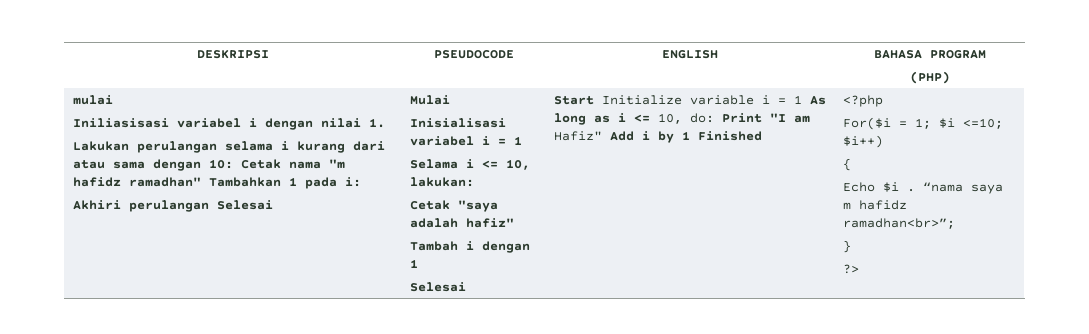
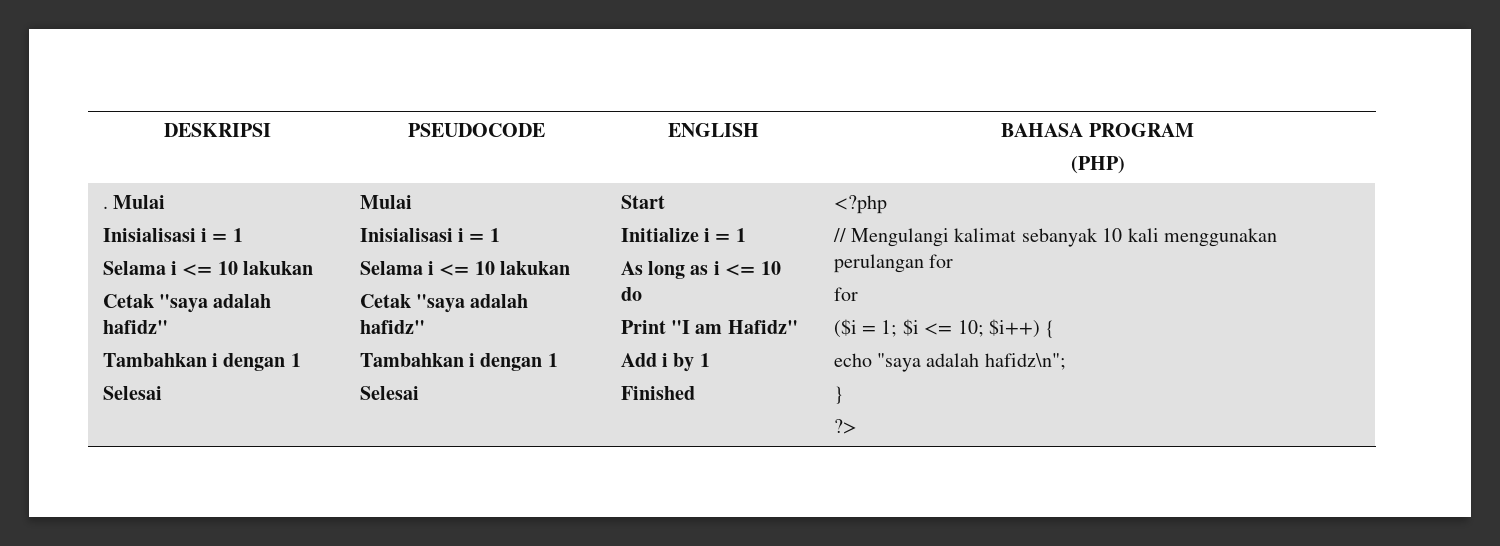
- mulai
- Iniliasisasi variabel i dengan nilai 1.
- Lakukan perulangan selama i kurang dari atau sama dengan 10: Cetak nama "m hafidz ramadhan" Tambahkan 1 pada i:
- Akhiri perulangan Selesai | Mulai
- Inisialisasi variabel i = 1
- Selama i <= 10, lakukan:
- Cetak "saya adalah hafiz"
- Tambah i dengan 1
+ . Mulai
+ Inisialisasi i = 1
+ Selama i <= 10 lakukan
+ Cetak "saya adalah hafidz"
+ Tambahkan i dengan 1
+ Selesai | Mulai
+ Inisialisasi i = 1
+ Selama i <= 10 lakukan
+ Cetak "saya adalah hafidz"
+ Tambahkan i dengan 1
- Start Initialize variable i = 1 As long as i <= 10, do: Print "I am Hafiz" Add i by 1 Finished
+ Start
+ Initialize i = 1
+ As long as i <= 10 do
+ Print "I am Hafidz"
+ Add i by 1
+ Finished
- For($i = 1; $i <=10; $i++)
- {
+ // Mengulangi kalimat sebanyak 10 kali menggunakan perulangan for
+ for
+ ($i = 1; $i <= 10; $i++) {
- Echo $i . “nama saya m hafidz ramadhan<br>”;
+ echo "saya adalah hafidz\n";

